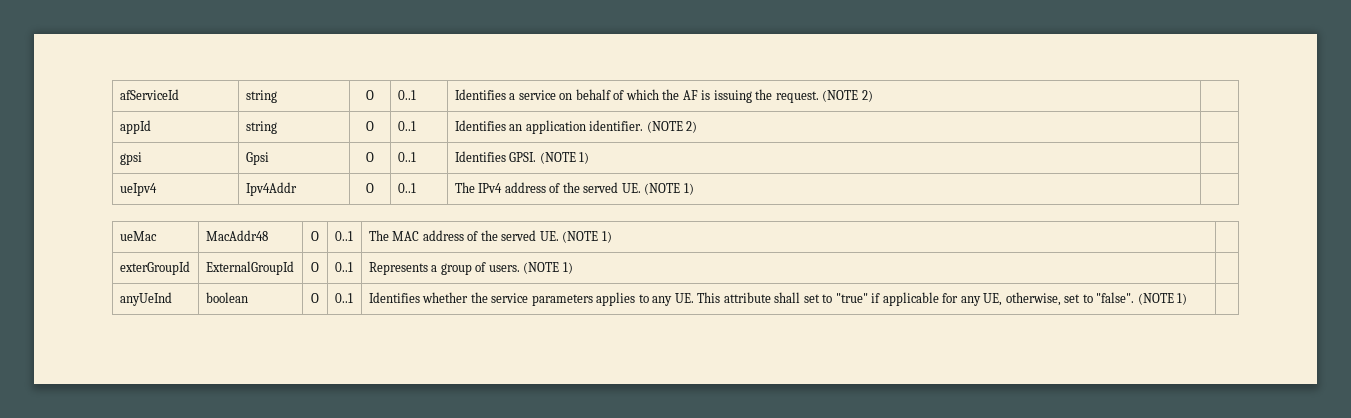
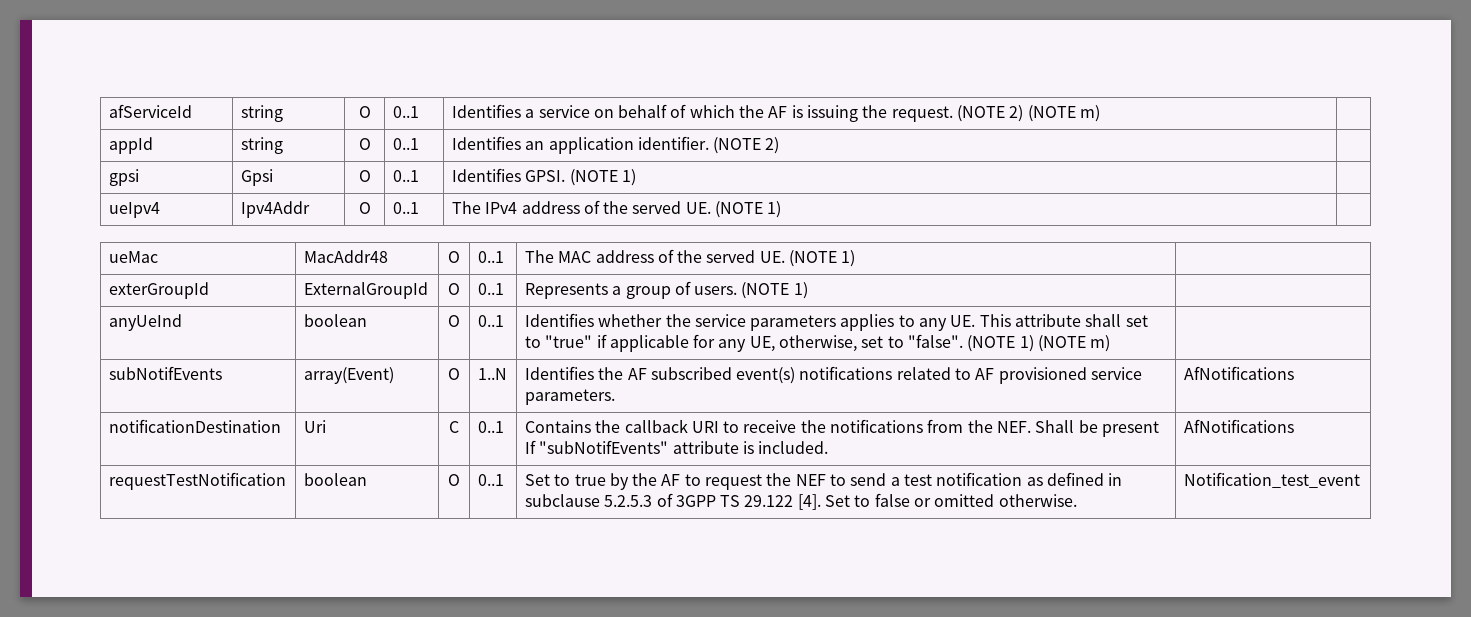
- afServiceId | string | O | 0..1 | Identifies a service on behalf of which the AF is issuing the request. (NOTE 2) |
+ afServiceId | string | O | 0..1 | Identifies a service on behalf of which the AF is issuing the request. (NOTE 2) (NOTE m) |
- anyUeInd | boolean | O | 0..1 | Identifies whether the service parameters applies to any UE. This attribute shall set to "true" if applicable for any UE, otherwise, set to "false". (NOTE 1) |
+ anyUeInd | boolean | O | 0..1 | Identifies whether the service parameters applies to any UE. This attribute shall set to "true" if applicable for any UE, otherwise, set to "false". (NOTE 1) (NOTE m) |
+ subNotifEvents | array(Event) | O | 1..N | Identifies the AF subscribed event(s) notifications related to AF provisioned service parameters. | AfNotifications
+ notificationDestination | Uri | C | 0..1 | Contains the callback URI to receive the notifications from the NEF. Shall be present If "subNotifEvents" attribute is included. | AfNotifications
+ requestTestNotification | boolean | O | 0..1 | Set to true by the AF to request the NEF to send a test notification as defined in subclause 5.2.5.3 of 3GPP TS 29.122 [4]. Set to false or omitted otherwise. | Notification_test_event

